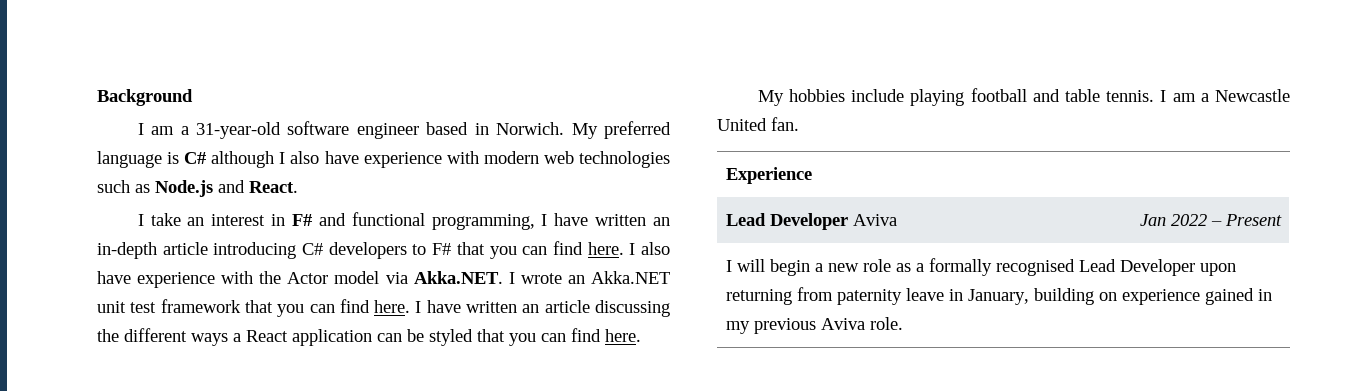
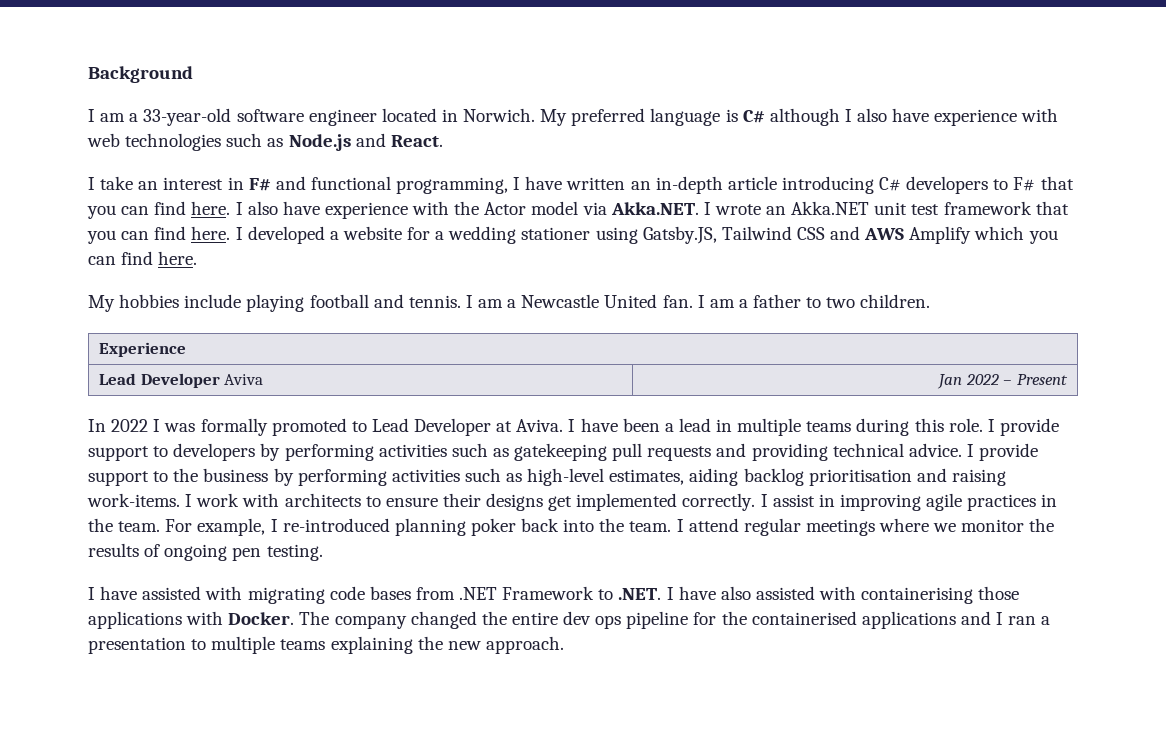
- I am a 31-year-old software engineer based in Norwich.
+ I am a 33-year-old software engineer located in Norwich.
- My preferred language is C# although I also have experience with modern web technologies such as Node.js and React.
+ My preferred language is C# although I also have experience with web technologies such as Node.js and React.
- I have written an article discussing the different ways a React application can be styled that you can find here.
+ I developed a website for a wedding stationer using Gatsby.JS, Tailwind CSS and AWS Amplify which you can find here.
- My hobbies include playing football and table tennis.
+ My hobbies include playing football and tennis.
+ I am a father to two children.
- I will begin a new role as a formally recognised Lead Developer upon returning from paternity leave in January, building on experience gained in my previous Aviva role.
+ In 2022 I was formally promoted to Lead Developer at Aviva. I have been a lead in multiple teams during this role. I provide support to developers by performing activities such as gatekeeping pull requests and providing technical advice. I provide support to the business by performing activities such as high-level estimates, aiding backlog prioritisation and raising work-items. I work with architects to ensure their designs get implemented correctly. I assist in improving agile practices in the team. For example, I re-introduced planning poker back into the team. I attend regular meetings where we monitor the results of ongoing pen testing.
+ I have assisted with migrating code bases from .NET Framework to .NET. I have also assisted with containerising those applications with Docker. The company changed the entire dev ops pipeline for the containerised applications and I ran a presentation to multiple teams explaining the new approach.

